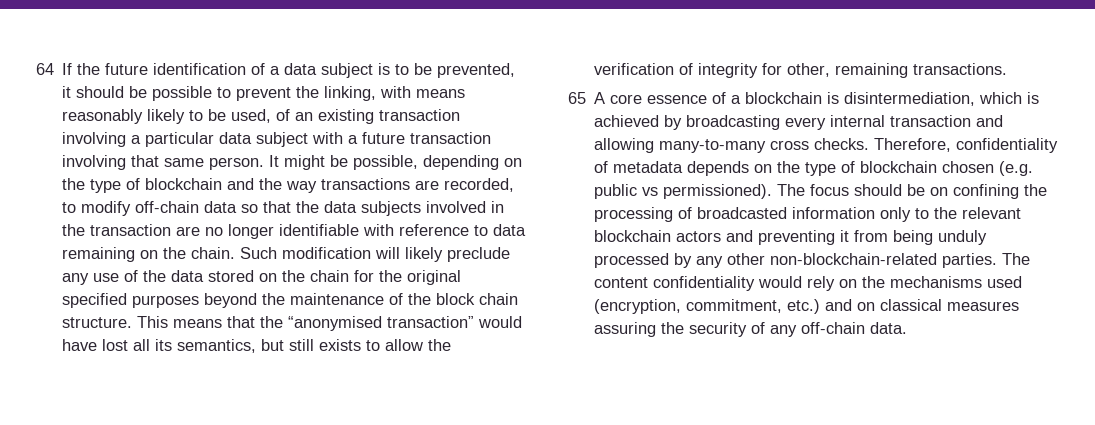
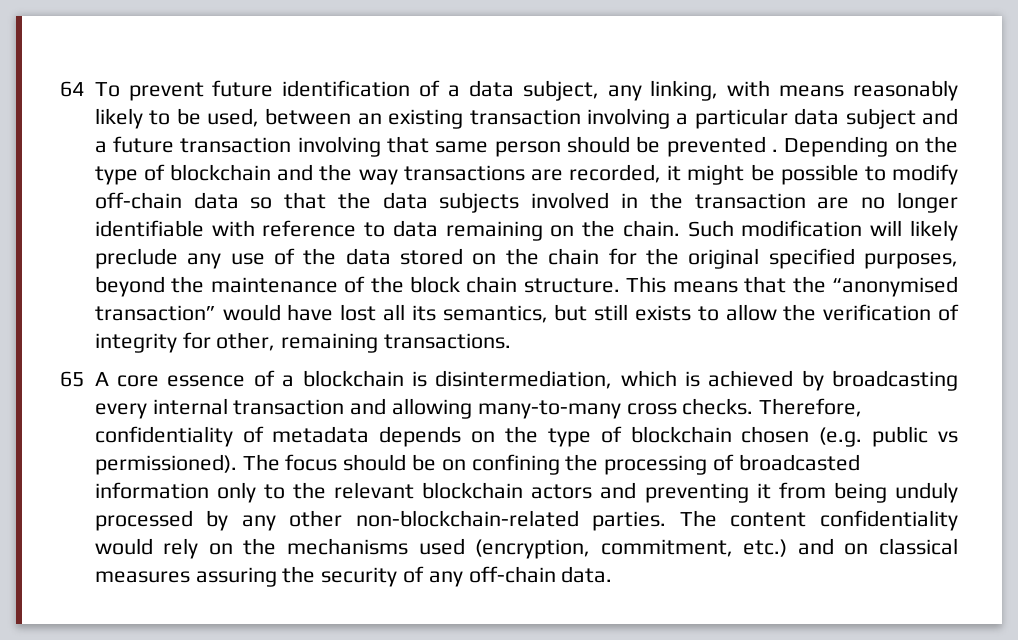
- 64 If the future identification of a data subject is to be prevented, it should be possible to prevent the linking, with means reasonably likely to be used, of an existing transaction involving a particular data subject with a future transaction involving that same person. It might be possible, depending on the type of blockchain and the way transactions are recorded, to modify off-chain data so that the data subjects involved in the transaction are no longer identifiable with reference to data remaining on the chain.
+ 64 To prevent future identification of a data subject, any linking, with means reasonably likely to be used, between an existing transaction involving a particular data subject and a future transaction involving that same person should be prevented . Depending on the type of blockchain and the way transactions are recorded, it might be possible to modify off-chain data so that the data subjects involved in the transaction are no longer identifiable with reference to data remaining on the chain.
- Such modification will likely preclude any use of the data stored on the chain for the original specified purposes beyond the maintenance of the block chain structure.
+ Such modification will likely preclude any use of the data stored on the chain for the original specified purposes, beyond the maintenance of the block chain structure.

